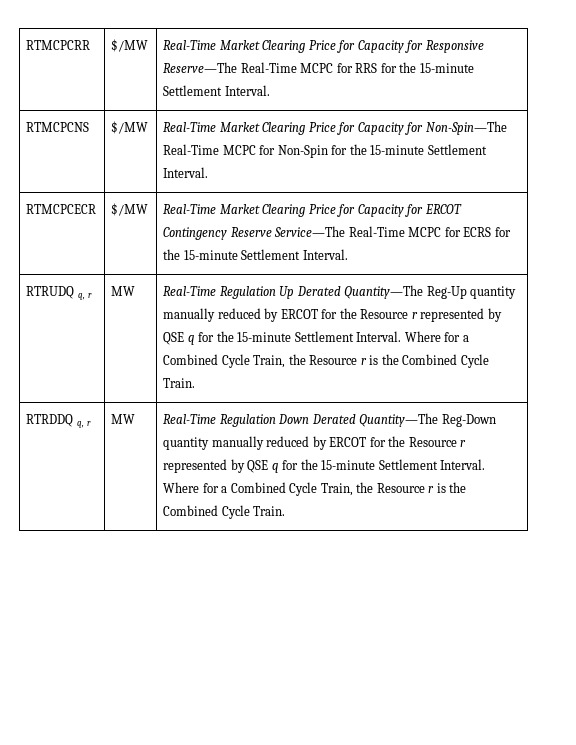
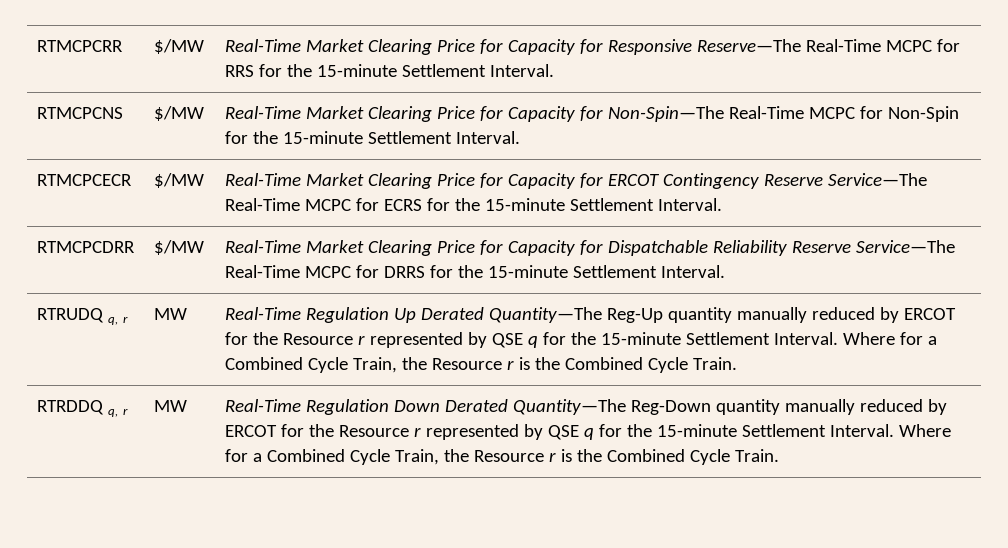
+ RTMCPCDRR | $/MW | Real-Time Market Clearing Price for Capacity for Dispatchable Reliability Reserve Service—The Real-Time MCPC for DRRS for the 15-minute Settlement Interval.

